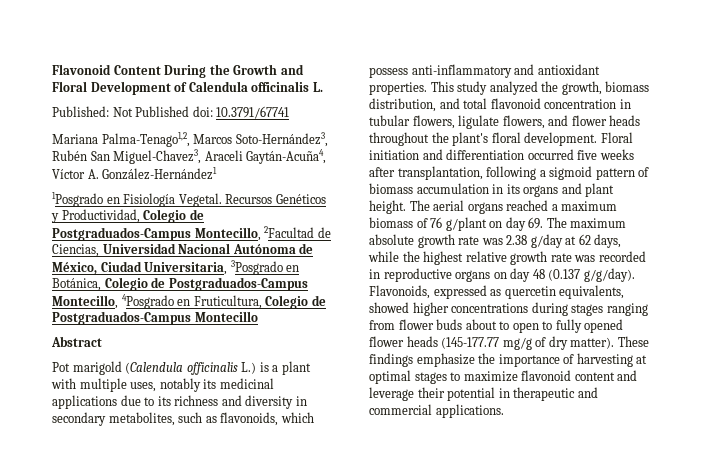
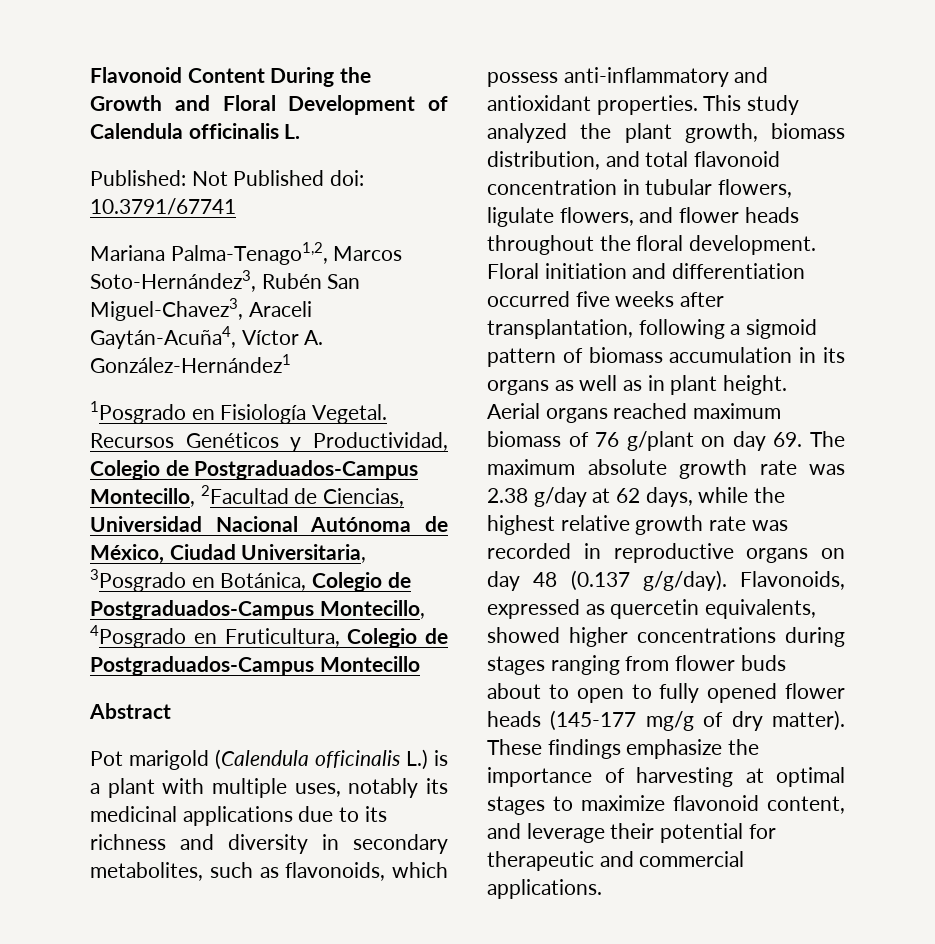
- This study analyzed the growth, biomass distribution, and total flavonoid concentration in tubular flowers, ligulate flowers, and flower heads throughout the plant's floral development.
+ This study analyzed the plant growth, biomass distribution, and total flavonoid concentration in tubular flowers, ligulate flowers, and flower heads throughout the floral development.
- Floral initiation and differentiation occurred five weeks after transplantation, following a sigmoid pattern of biomass accumulation in its organs and plant height. The aerial organs reached a maximum biomass of 76 g/plant on day 69. The maximum absolute growth rate was 2.38 g/day at 62 days, while the highest relative growth rate was recorded in reproductive organs on day 48 (0.137 g/g/day).
+ Floral initiation and differentiation occurred five weeks after transplantation, following a sigmoid pattern of biomass accumulation in its organs as well as in plant height. Aerial organs reached maximum biomass of 76 g/plant on day 69. The maximum absolute growth rate was 2.38 g/day at 62 days, while the highest relative growth rate was recorded in reproductive organs on day 48 (0.137 g/g/day).
- Flavonoids, expressed as quercetin equivalents, showed higher concentrations during stages ranging from flower buds about to open to fully opened flower heads (145-177.77 mg/g of dry matter).
+ Flavonoids, expressed as quercetin equivalents, showed higher concentrations during stages ranging from flower buds about to open to fully opened flower heads (145-177 mg/g of dry matter).
- These findings emphasize the importance of harvesting at optimal stages to maximize flavonoid content and leverage their potential in therapeutic and commercial applications.
+ These findings emphasize the importance of harvesting at optimal stages to maximize flavonoid content, and leverage their potential for therapeutic and commercial applications.

